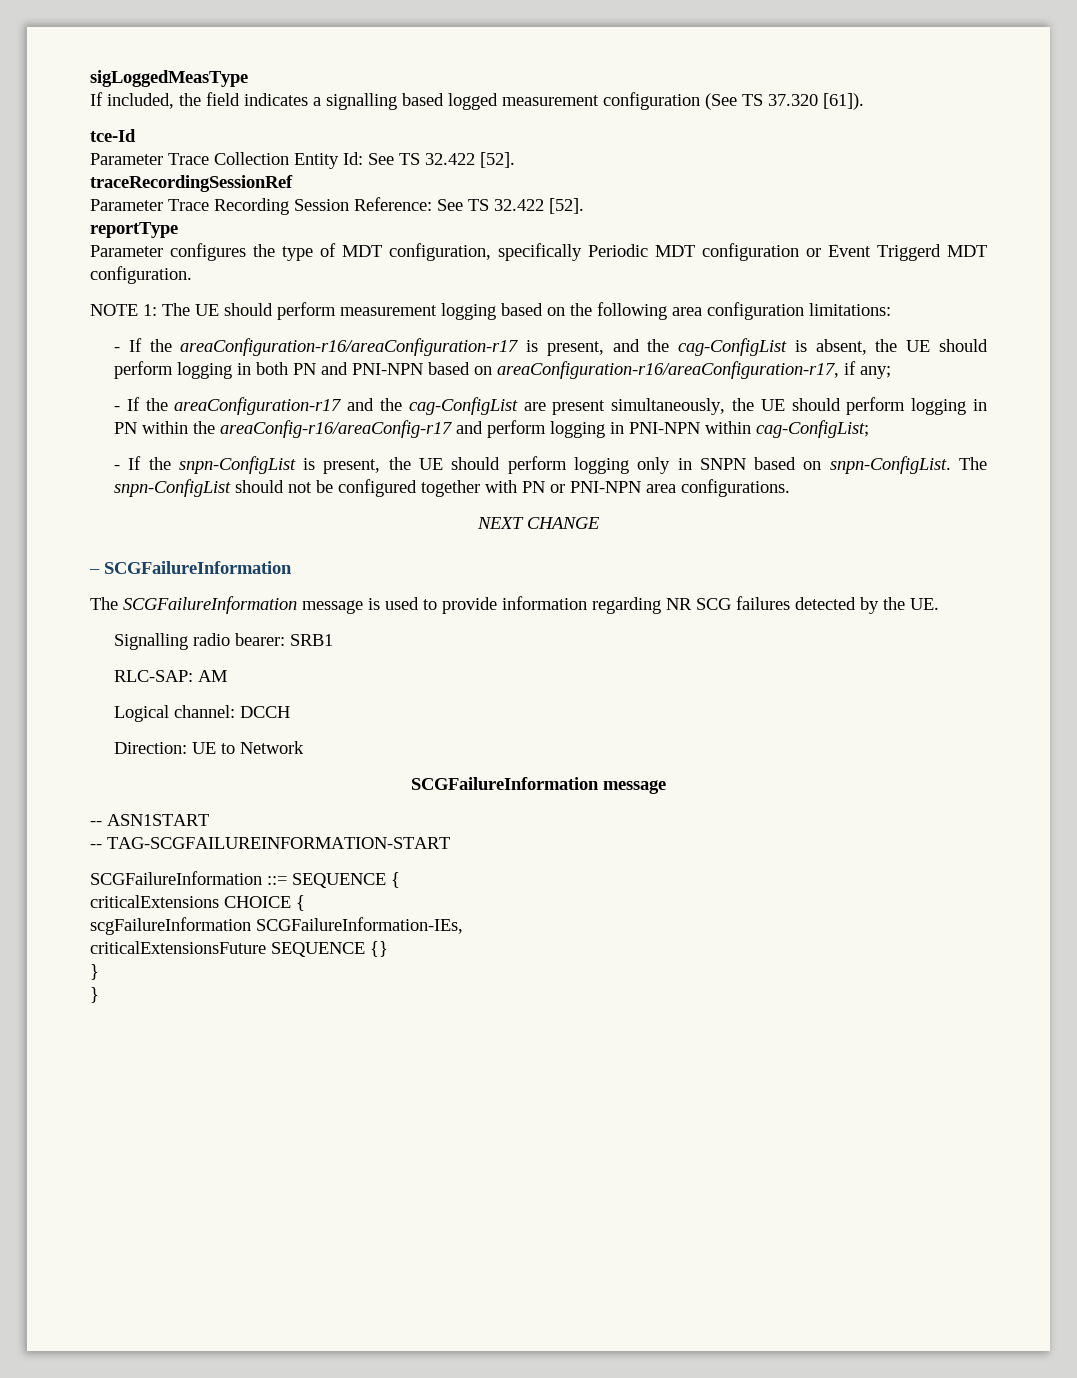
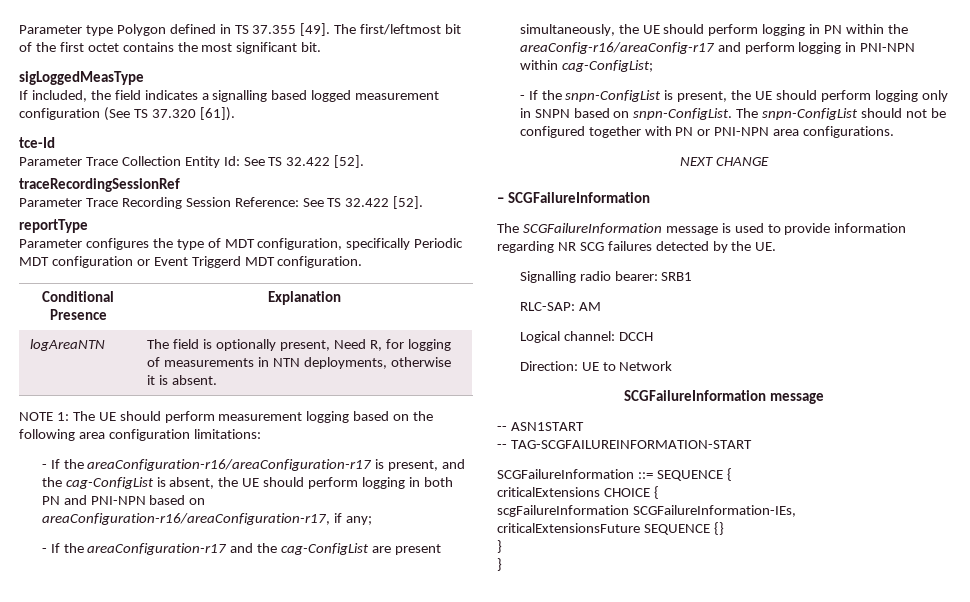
+ Parameter type Polygon defined in TS 37.355 [49]. The first/leftmost bit of the first octet contains the most significant bit.
+ Conditional Presence | Explanation
+ logAreaNTN | The field is optionally present, Need R, for logging of measurements in NTN deployments, otherwise it is absent.

